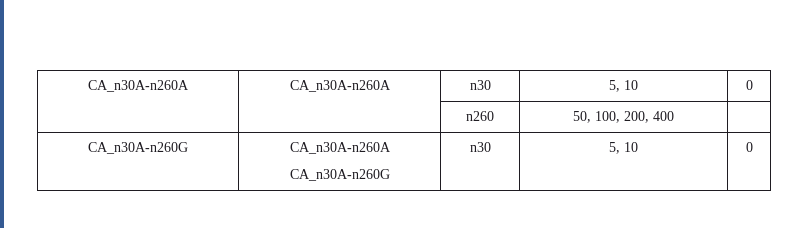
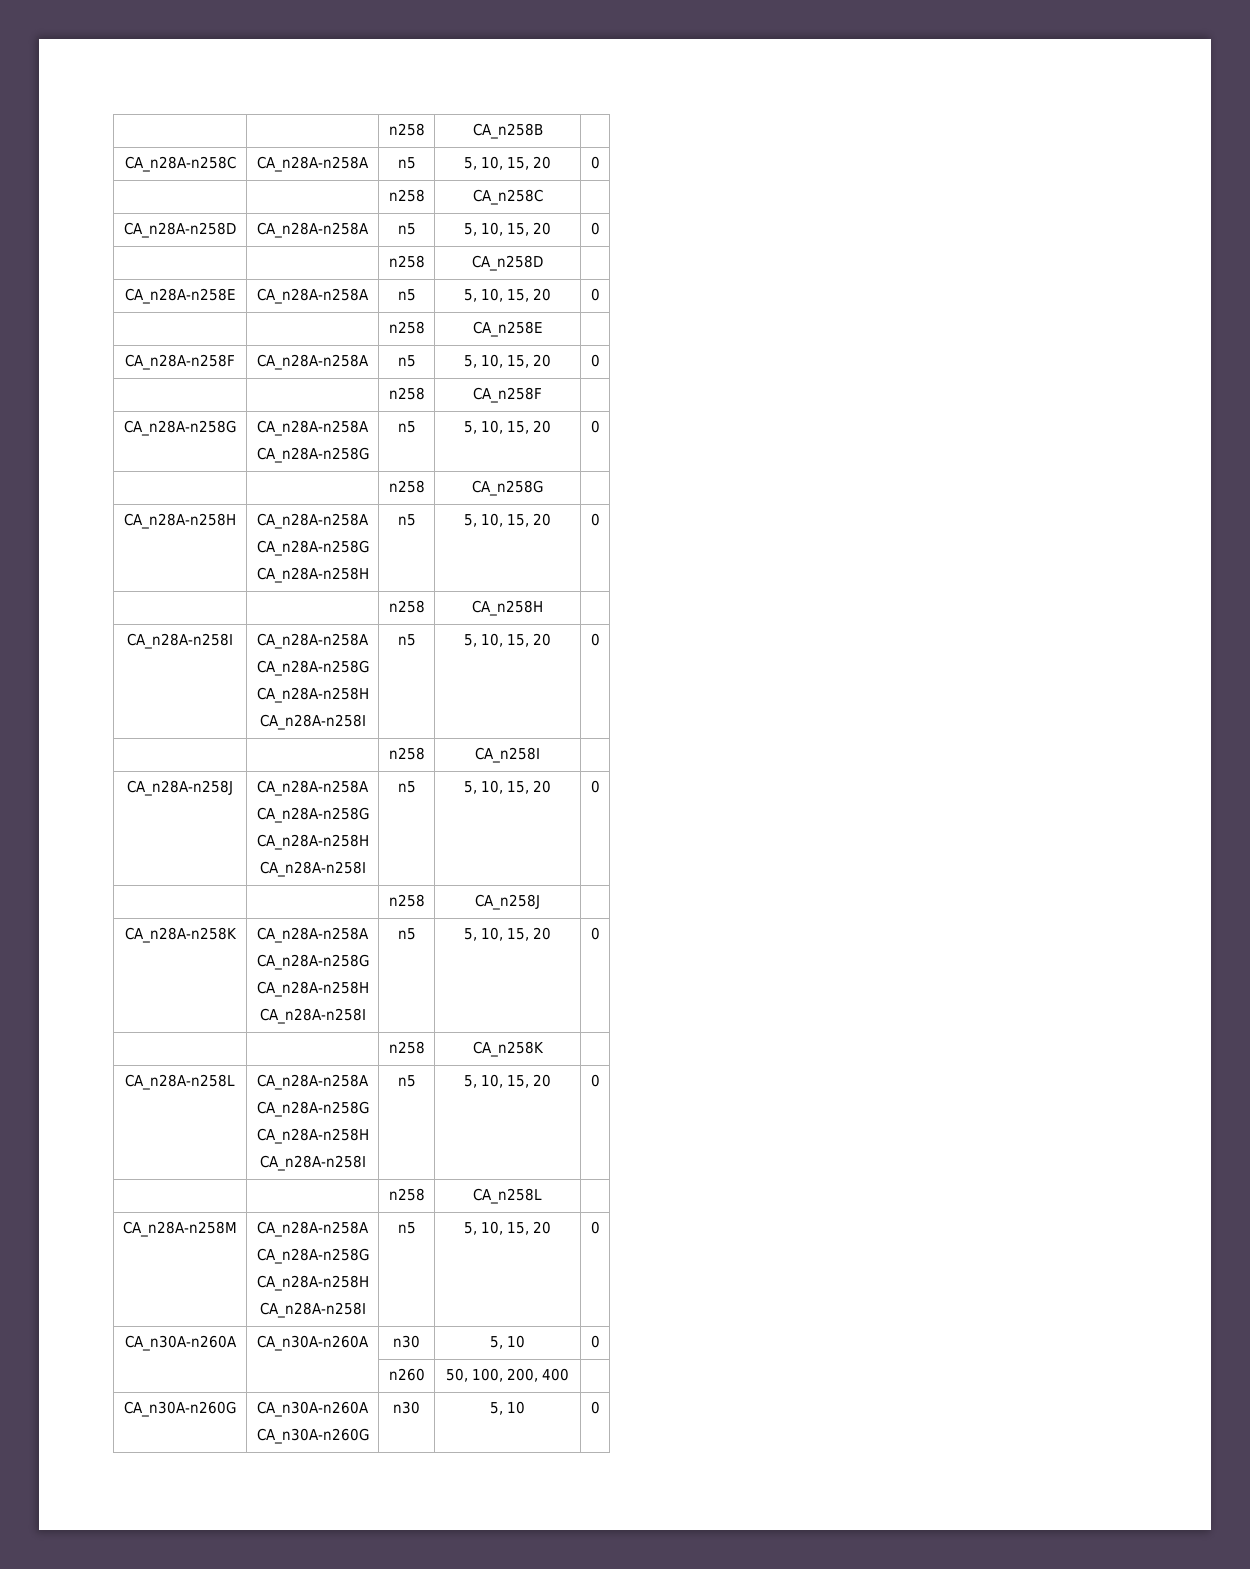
+ | | n258 | CA_n258B |
+ CA_n28A-n258C | CA_n28A-n258A | n5 | 5, 10, 15, 20 | 0
+ | | n258 | CA_n258C |
+ CA_n28A-n258D | CA_n28A-n258A | n5 | 5, 10, 15, 20 | 0
+ | | n258 | CA_n258D |
+ CA_n28A-n258E | CA_n28A-n258A | n5 | 5, 10, 15, 20 | 0
+ | | n258 | CA_n258E |
+ CA_n28A-n258F | CA_n28A-n258A | n5 | 5, 10, 15, 20 | 0
+ | | n258 | CA_n258F |
+ CA_n28A-n258G | CA_n28A-n258A
+ CA_n28A-n258G | n5 | 5, 10, 15, 20 | 0
+ | | n258 | CA_n258G |
+ CA_n28A-n258H | CA_n28A-n258A
+ CA_n28A-n258G
+ CA_n28A-n258H | n5 | 5, 10, 15, 20 | 0
+ | | n258 | CA_n258H |
+ CA_n28A-n258I | CA_n28A-n258A
+ CA_n28A-n258G
+ CA_n28A-n258H
+ CA_n28A-n258I | n5 | 5, 10, 15, 20 | 0
+ | | n258 | CA_n258I |
+ CA_n28A-n258J | CA_n28A-n258A
+ CA_n28A-n258G
+ CA_n28A-n258H
+ CA_n28A-n258I | n5 | 5, 10, 15, 20 | 0
+ | | n258 | CA_n258J |
+ CA_n28A-n258K | CA_n28A-n258A
+ CA_n28A-n258G
+ CA_n28A-n258H
+ CA_n28A-n258I | n5 | 5, 10, 15, 20 | 0
+ | | n258 | CA_n258K |
+ CA_n28A-n258L | CA_n28A-n258A
+ CA_n28A-n258G
+ CA_n28A-n258H
+ CA_n28A-n258I | n5 | 5, 10, 15, 20 | 0
+ | | n258 | CA_n258L |
+ CA_n28A-n258M | CA_n28A-n258A
+ CA_n28A-n258G
+ CA_n28A-n258H
+ CA_n28A-n258I | n5 | 5, 10, 15, 20 | 0

